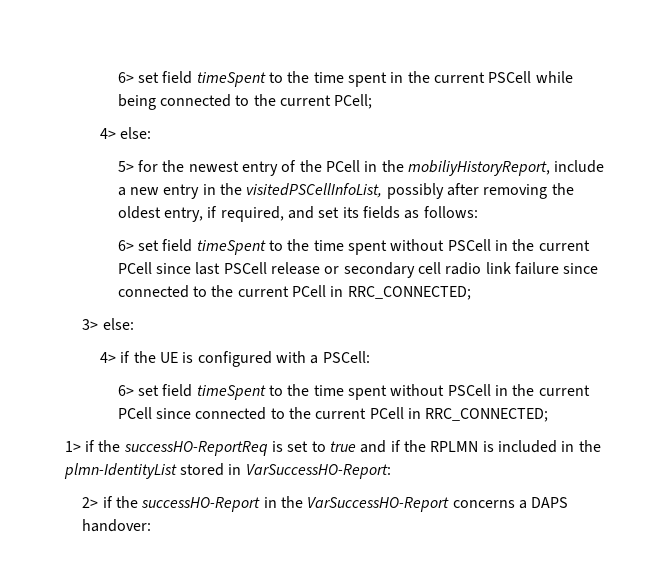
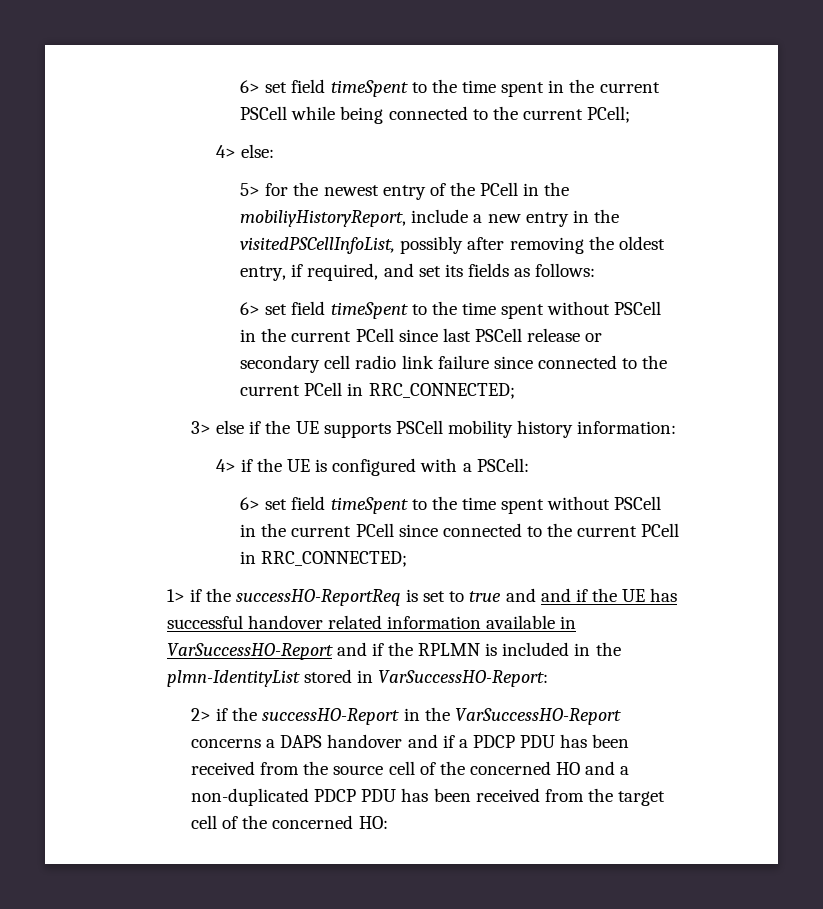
- 3> else:
+ 3> else if the UE supports PSCell mobility history information:
- 1> if the successHO-ReportReq is set to true and if the RPLMN is included in the plmn-IdentityList stored in VarSuccessHO-Report:
+ 1> if the successHO-ReportReq is set to true and and if the UE has successful handover related information available in VarSuccessHO-Report and if the RPLMN is included in the plmn-IdentityList stored in VarSuccessHO-Report:
- 2> if the successHO-Report in the VarSuccessHO-Report concerns a DAPS handover:
+ 2> if the successHO-Report in the VarSuccessHO-Report concerns a DAPS handover and if a PDCP PDU has been received from the source cell of the concerned HO and a non-duplicated PDCP PDU has been received from the target cell of the concerned HO:

